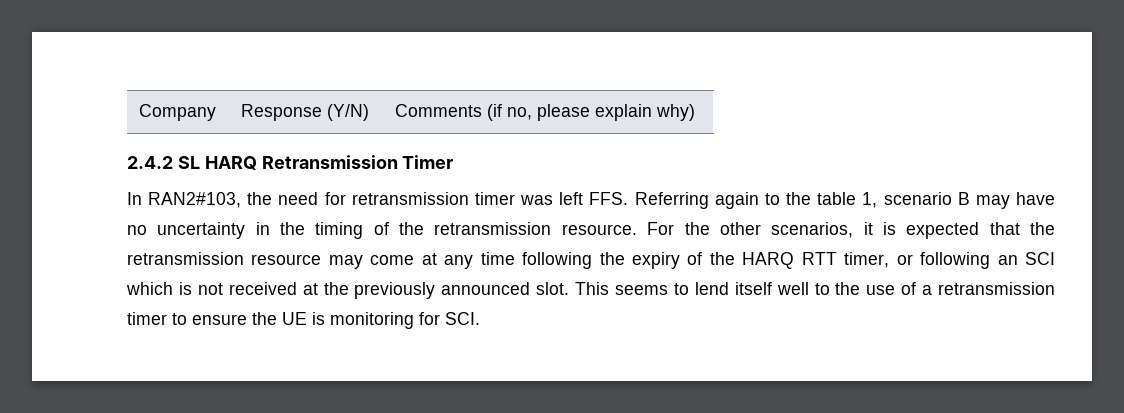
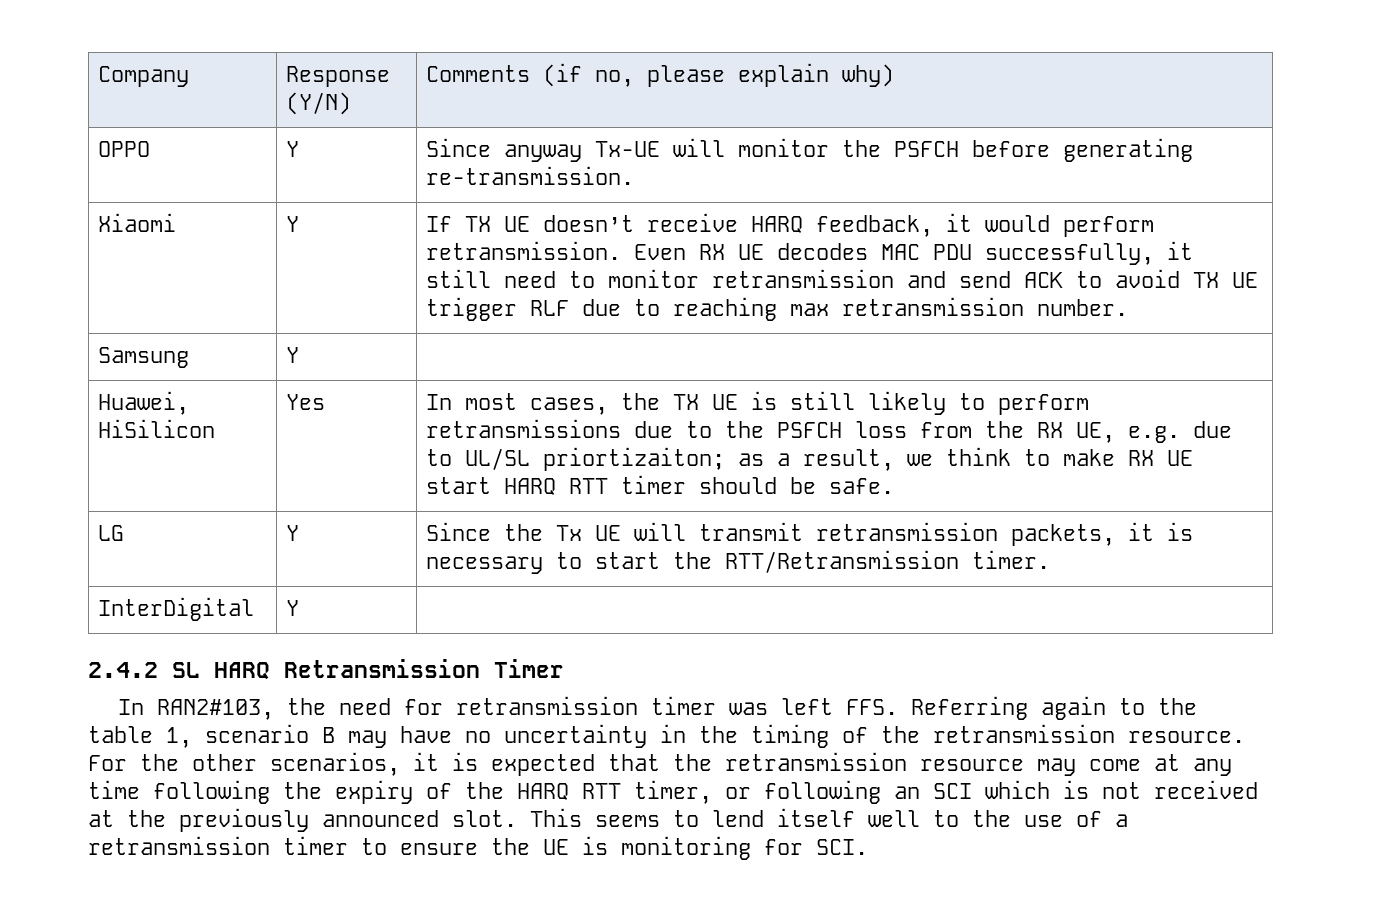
+ OPPO | Y | Since anyway Tx-UE will monitor the PSFCH before generating re-transmission.
+ Xiaomi | Y | If TX UE doesn’t receive HARQ feedback, it would perform retransmission. Even RX UE decodes MAC PDU successfully, it still need to monitor retransmission and send ACK to avoid TX UE trigger RLF due to reaching max retransmission number.
+ Samsung | Y |
+ Huawei, HiSilicon | Yes | In most cases, the TX UE is still likely to perform retransmissions due to the PSFCH loss from the RX UE, e.g. due to UL/SL priortizaiton; as a result, we think to make RX UE start HARQ RTT timer should be safe.
+ LG | Y | Since the Tx UE will transmit retransmission packets, it is necessary to start the RTT/Retransmission timer.
+ InterDigital | Y |

